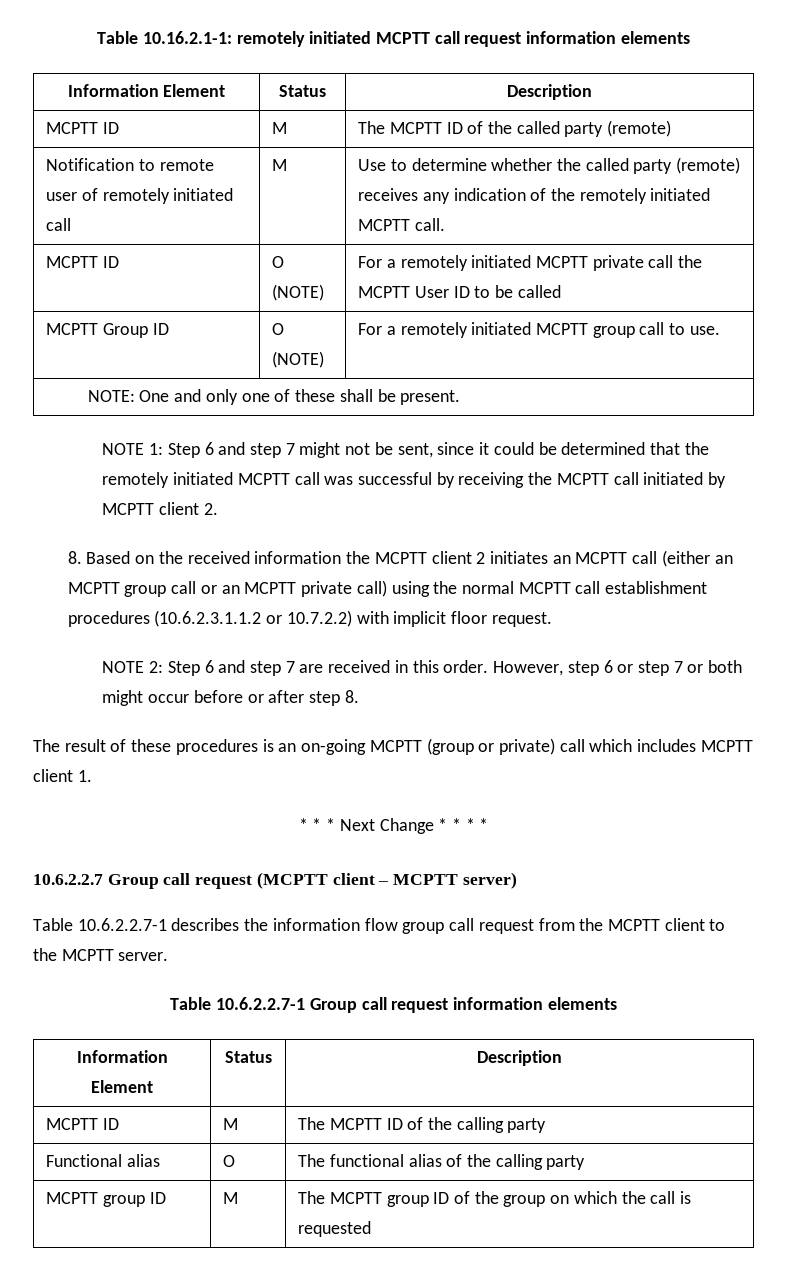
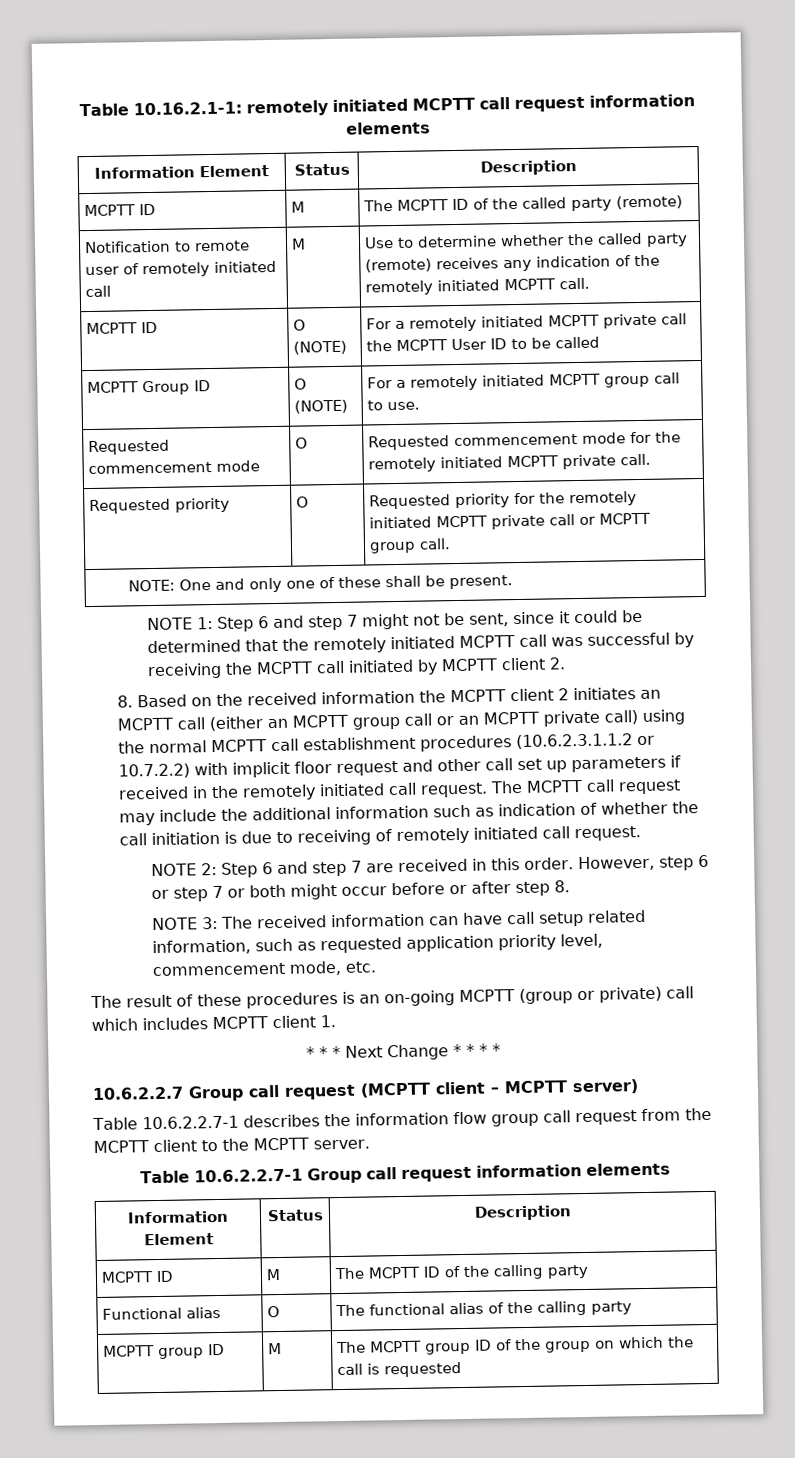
+ Requested commencement mode | O | Requested commencement mode for the remotely initiated MCPTT private call.
+ Requested priority | O | Requested priority for the remotely initiated MCPTT private call or MCPTT group call.
- 8. Based on the received information the MCPTT client 2 initiates an MCPTT call (either an MCPTT group call or an MCPTT private call) using the normal MCPTT call establishment procedures (10.6.2.3.1.1.2 or 10.7.2.2) with implicit floor request.
+ 8. Based on the received information the MCPTT client 2 initiates an MCPTT call (either an MCPTT group call or an MCPTT private call) using the normal MCPTT call establishment procedures (10.6.2.3.1.1.2 or 10.7.2.2) with implicit floor request and other call set up parameters if received in the remotely initiated call request. The MCPTT call request may include the additional information such as indication of whether the call initiation is due to receiving of remotely initiated call request.
+ NOTE 3: The received information can have call setup related information, such as requested application priority level, commencement mode, etc.

